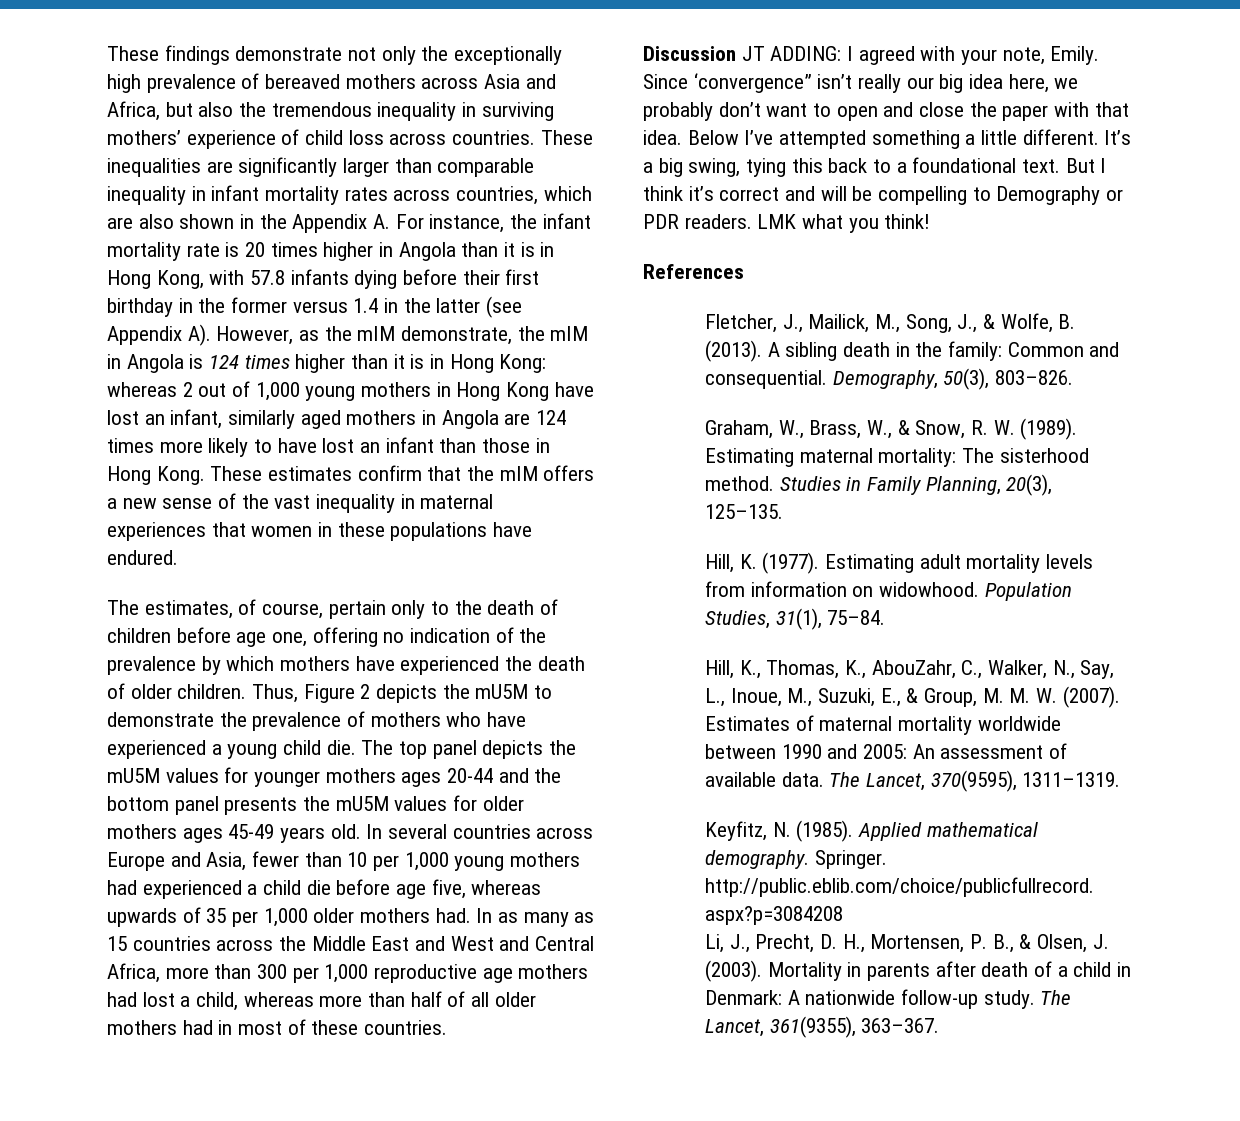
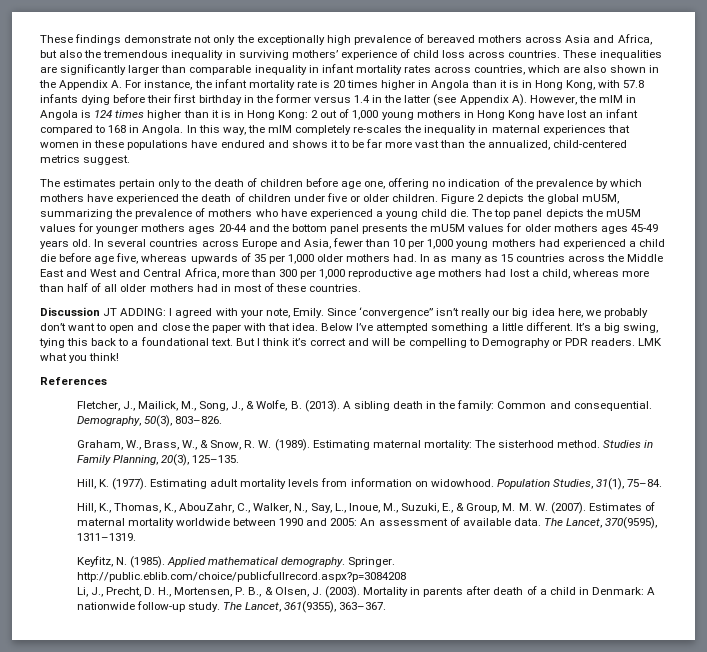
- These inequalities are significantly larger than comparable inequality in infant mortality rates across countries, which are also shown in the Appendix A. For instance, the infant mortality rate is 20 times higher in Angola than it is in Hong Kong, with 57.8 infants dying before their first birthday in the former versus 1.4 in the latter (see Appendix A). However, as the mIM demonstrate, the mIM in Angola is 124 times higher than it is in Hong Kong:
+ These inequalities are significantly larger than comparable inequality in infant mortality rates across countries, which are also shown in the Appendix A. For instance, the infant mortality rate is 20 times higher in Angola than it is in Hong Kong, with 57.8 infants dying before their first birthday in the former versus 1.4 in the latter (see Appendix A). However, the mIM in Angola is 124 times higher than it is in Hong Kong:
- whereas 2 out of 1,000 young mothers in Hong Kong have lost an infant, similarly aged mothers in Angola are 124 times more likely to have lost an infant than those in Hong Kong. These estimates confirm that the mIM offers a new sense of the vast inequality in maternal experiences that women in these populations have endured.
- The estimates, of course, pertain only to the death of children before age one, offering no indication of the prevalence by which mothers have experienced the death of older children.
+ 2 out of 1,000 young mothers in Hong Kong have lost an infant compared to 168 in Angola. In this way, the mIM completely re-scales the inequality in maternal experiences that women in these populations have endured and shows it to be far more vast than the annualized, child-centered metrics suggest.
+ The estimates pertain only to the death of children before age one, offering no indication of the prevalence by which mothers have experienced the death of children under five or older children.
- Thus, Figure 2 depicts the mU5M to demonstrate the prevalence of mothers who have experienced a young child die.
+ Figure 2 depicts the global mU5M, summarizing the prevalence of mothers who have experienced a young child die.

